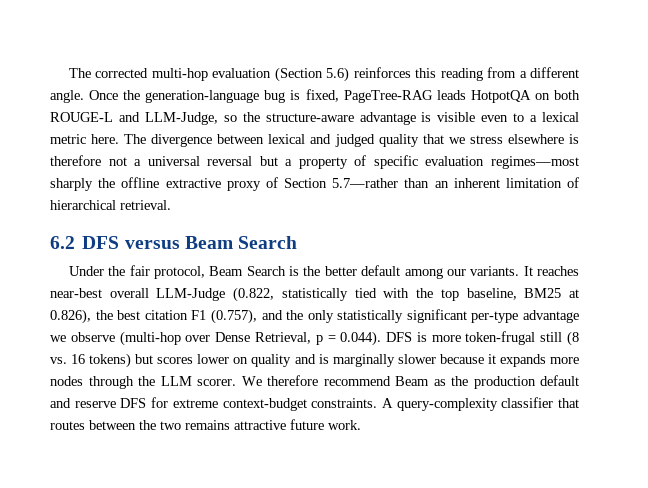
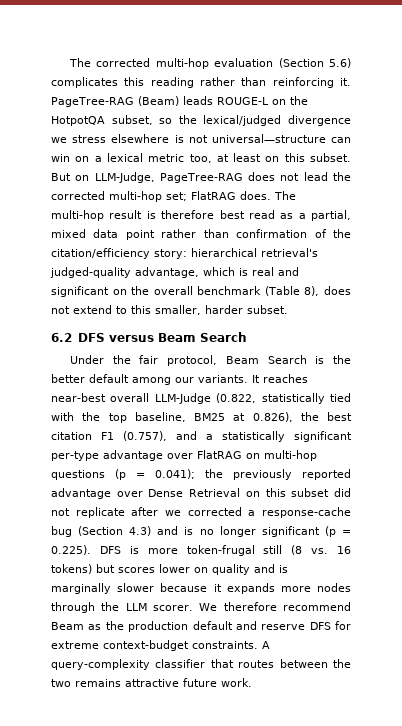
- The corrected multi-hop evaluation (Section 5.6) reinforces this reading from a different angle. Once the generation-language bug is fixed, PageTree-RAG leads HotpotQA on both ROUGE-L and LLM-Judge, so the structure-aware advantage is visible even to a lexical metric here. The divergence between lexical and judged quality that we stress elsewhere is therefore not a universal reversal but a property of specific evaluation regimes—most sharply the offline extractive proxy of Section 5.7—rather than an inherent limitation of hierarchical retrieval.
+ The corrected multi-hop evaluation (Section 5.6) complicates this reading rather than reinforcing it. PageTree-RAG (Beam) leads ROUGE-L on the HotpotQA subset, so the lexical/judged divergence we stress elsewhere is not universal—structure can win on a lexical metric too, at least on this subset. But on LLM-Judge, PageTree-RAG does not lead the corrected multi-hop set; FlatRAG does. The multi-hop result is therefore best read as a partial, mixed data point rather than confirmation of the citation/efficiency story: hierarchical retrieval's judged-quality advantage, which is real and significant on the overall benchmark (Table 8), does not extend to this smaller, harder subset.
- It reaches near-best overall LLM-Judge (0.822, statistically tied with the top baseline, BM25 at 0.826), the best citation F1 (0.757), and the only statistically significant per-type advantage we observe (multi-hop over Dense Retrieval, p = 0.044). DFS is more token-frugal still (8 vs. 16 tokens) but scores lower on quality and is marginally slower because it expands more nodes through the LLM scorer.
+ It reaches near-best overall LLM-Judge (0.822, statistically tied with the top baseline, BM25 at 0.826), the best citation F1 (0.757), and a statistically significant per-type advantage over FlatRAG on multi-hop questions (p = 0.041); the previously reported advantage over Dense Retrieval on this subset did not replicate after we corrected a response-cache bug (Section 4.3) and is no longer significant (p = 0.225). DFS is more token-frugal still (8 vs. 16 tokens) but scores lower on quality and is marginally slower because it expands more nodes through the LLM scorer.

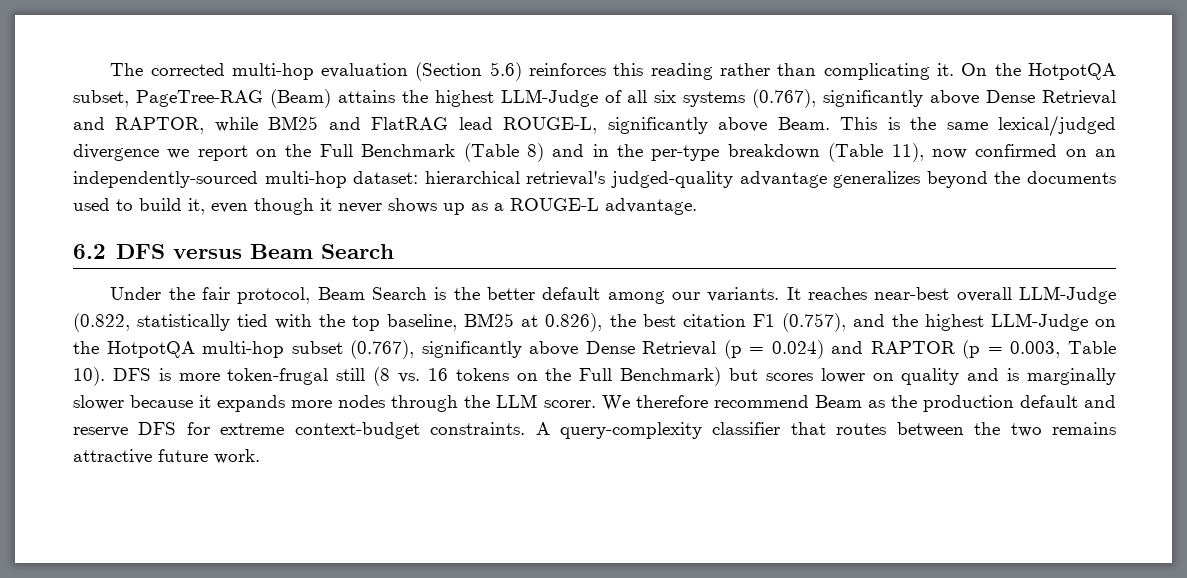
- The corrected multi-hop evaluation (Section 5.6) complicates this reading rather than reinforcing it. PageTree-RAG (Beam) leads ROUGE-L on the HotpotQA subset, so the lexical/judged divergence we stress elsewhere is not universal—structure can win on a lexical metric too, at least on this subset. But on LLM-Judge, PageTree-RAG does not lead the corrected multi-hop set; FlatRAG does. The multi-hop result is therefore best read as a partial, mixed data point rather than confirmation of the citation/efficiency story: hierarchical retrieval's judged-quality advantage, which is real and significant on the overall benchmark (Table 8), does not extend to this smaller, harder subset.
+ The corrected multi-hop evaluation (Section 5.6) reinforces this reading rather than complicating it. On the HotpotQA subset, PageTree-RAG (Beam) attains the highest LLM-Judge of all six systems (0.767), significantly above Dense Retrieval and RAPTOR, while BM25 and FlatRAG lead ROUGE-L, significantly above Beam. This is the same lexical/judged divergence we report on the Full Benchmark (Table 8) and in the per-type breakdown (Table 11), now confirmed on an independently-sourced multi-hop dataset: hierarchical retrieval's judged-quality advantage generalizes beyond the documents used to build it, even though it never shows up as a ROUGE-L advantage.
- It reaches near-best overall LLM-Judge (0.822, statistically tied with the top baseline, BM25 at 0.826), the best citation F1 (0.757), and a statistically significant per-type advantage over FlatRAG on multi-hop questions (p = 0.041); the previously reported advantage over Dense Retrieval on this subset did not replicate after we corrected a response-cache bug (Section 4.3) and is no longer significant (p = 0.225). DFS is more token-frugal still (8 vs. 16 tokens) but scores lower on quality and is marginally slower because it expands more nodes through the LLM scorer.
+ It reaches near-best overall LLM-Judge (0.822, statistically tied with the top baseline, BM25 at 0.826), the best citation F1 (0.757), and the highest LLM-Judge on the HotpotQA multi-hop subset (0.767), significantly above Dense Retrieval (p = 0.024) and RAPTOR (p = 0.003, Table 10). DFS is more token-frugal still (8 vs. 16 tokens on the Full Benchmark) but scores lower on quality and is marginally slower because it expands more nodes through the LLM scorer.

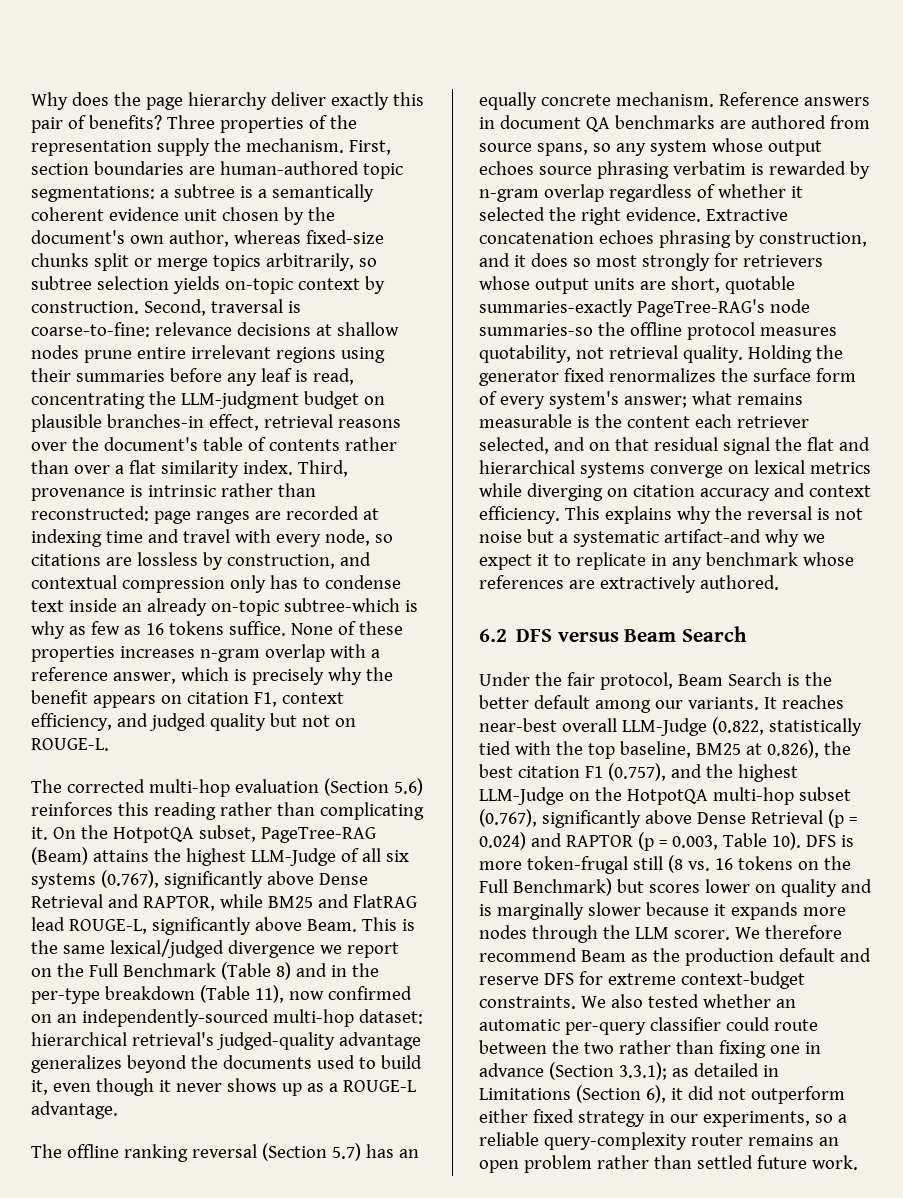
+ Why does the page hierarchy deliver exactly this pair of benefits? Three properties of the representation supply the mechanism. First, section boundaries are human-authored topic segmentations: a subtree is a semantically coherent evidence unit chosen by the document's own author, whereas fixed-size chunks split or merge topics arbitrarily, so subtree selection yields on-topic context by construction. Second, traversal is coarse-to-fine: relevance decisions at shallow nodes prune entire irrelevant regions using their summaries before any leaf is read, concentrating the LLM-judgment budget on plausible branches-in effect, retrieval reasons over the document's table of contents rather than over a flat similarity index. Third, provenance is intrinsic rather than reconstructed: page ranges are recorded at indexing time and travel with every node, so citations are lossless by construction, and contextual compression only has to condense text inside an already on-topic subtree-which is why as few as 16 tokens suffice. None of these properties increases n-gram overlap with a reference answer, which is precisely why the benefit appears on citation F1, context efficiency, and judged quality but not on ROUGE-L.
+ The offline ranking reversal (Section 5.7) has an equally concrete mechanism. Reference answers in document QA benchmarks are authored from source spans, so any system whose output echoes source phrasing verbatim is rewarded by n-gram overlap regardless of whether it selected the right evidence. Extractive concatenation echoes phrasing by construction, and it does so most strongly for retrievers whose output units are short, quotable summaries-exactly PageTree-RAG's node summaries-so the offline protocol measures quotability, not retrieval quality. Holding the generator fixed renormalizes the surface form of every system's answer; what remains measurable is the content each retriever selected, and on that residual signal the flat and hierarchical systems converge on lexical metrics while diverging on citation accuracy and context efficiency. This explains why the reversal is not noise but a systematic artifact-and why we expect it to replicate in any benchmark whose references are extractively authored.
- A query-complexity classifier that routes between the two remains attractive future work.
+ We also tested whether an automatic per-query classifier could route between the two rather than fixing one in advance (Section 3.3.1); as detailed in Limitations (Section 6), it did not outperform either fixed strategy in our experiments, so a reliable query-complexity router remains an open problem rather than settled future work.

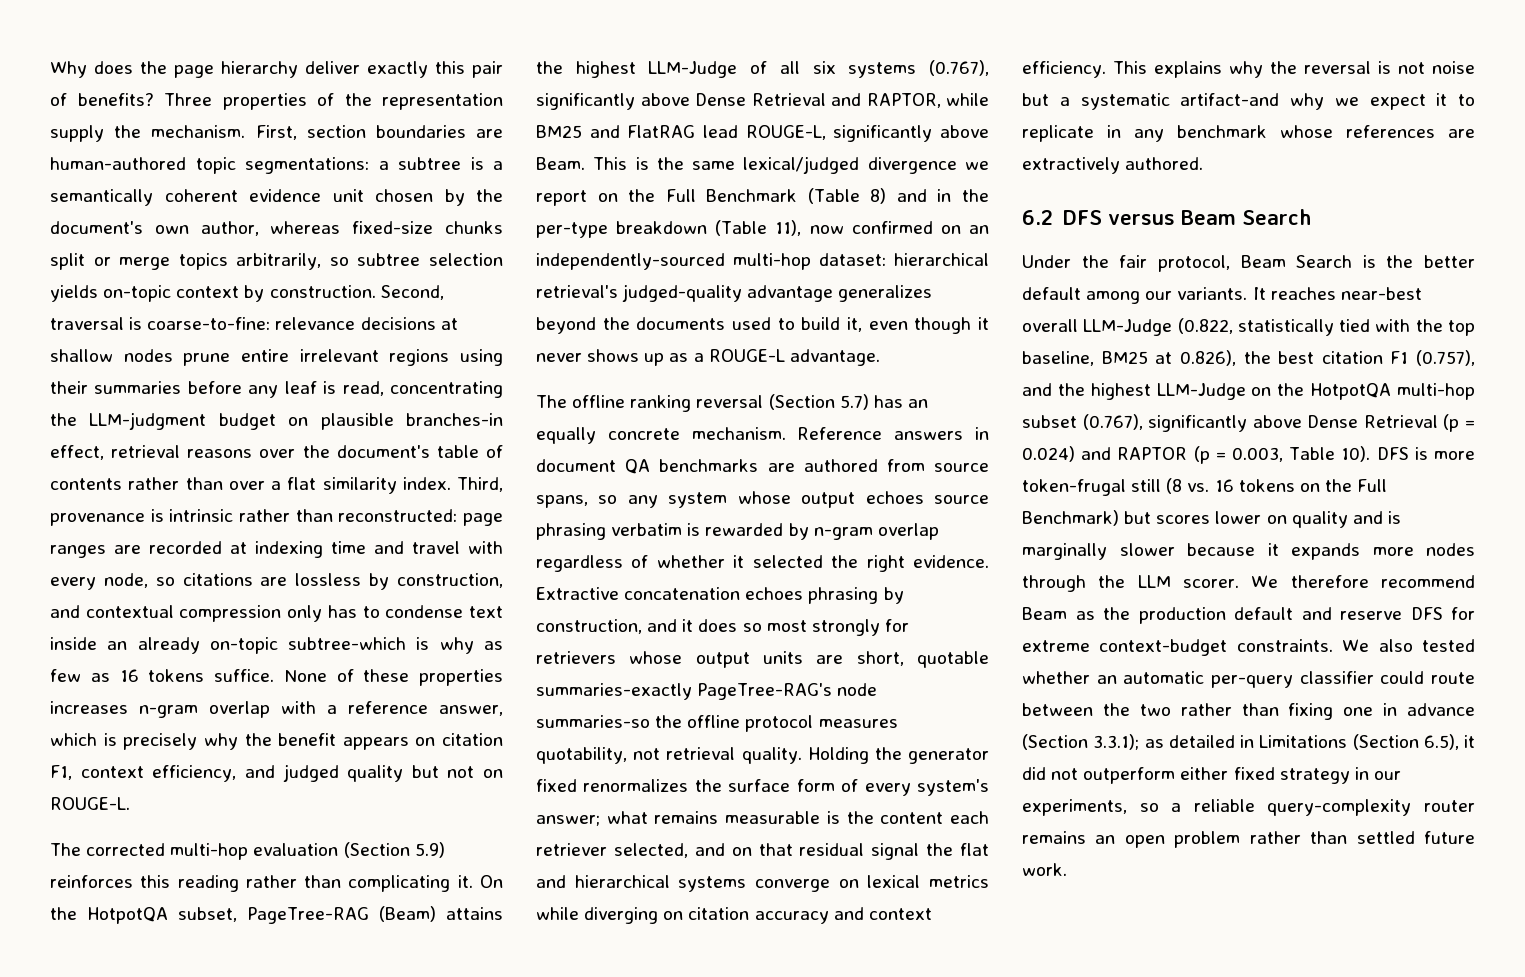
- The corrected multi-hop evaluation (Section 5.6) reinforces this reading rather than complicating it.
+ The corrected multi-hop evaluation (Section 5.9) reinforces this reading rather than complicating it.
- We also tested whether an automatic per-query classifier could route between the two rather than fixing one in advance (Section 3.3.1); as detailed in Limitations (Section 6), it did not outperform either fixed strategy in our experiments, so a reliable query-complexity router remains an open problem rather than settled future work.
+ We also tested whether an automatic per-query classifier could route between the two rather than fixing one in advance (Section 3.3.1); as detailed in Limitations (Section 6.5), it did not outperform either fixed strategy in our experiments, so a reliable query-complexity router remains an open problem rather than settled future work.

